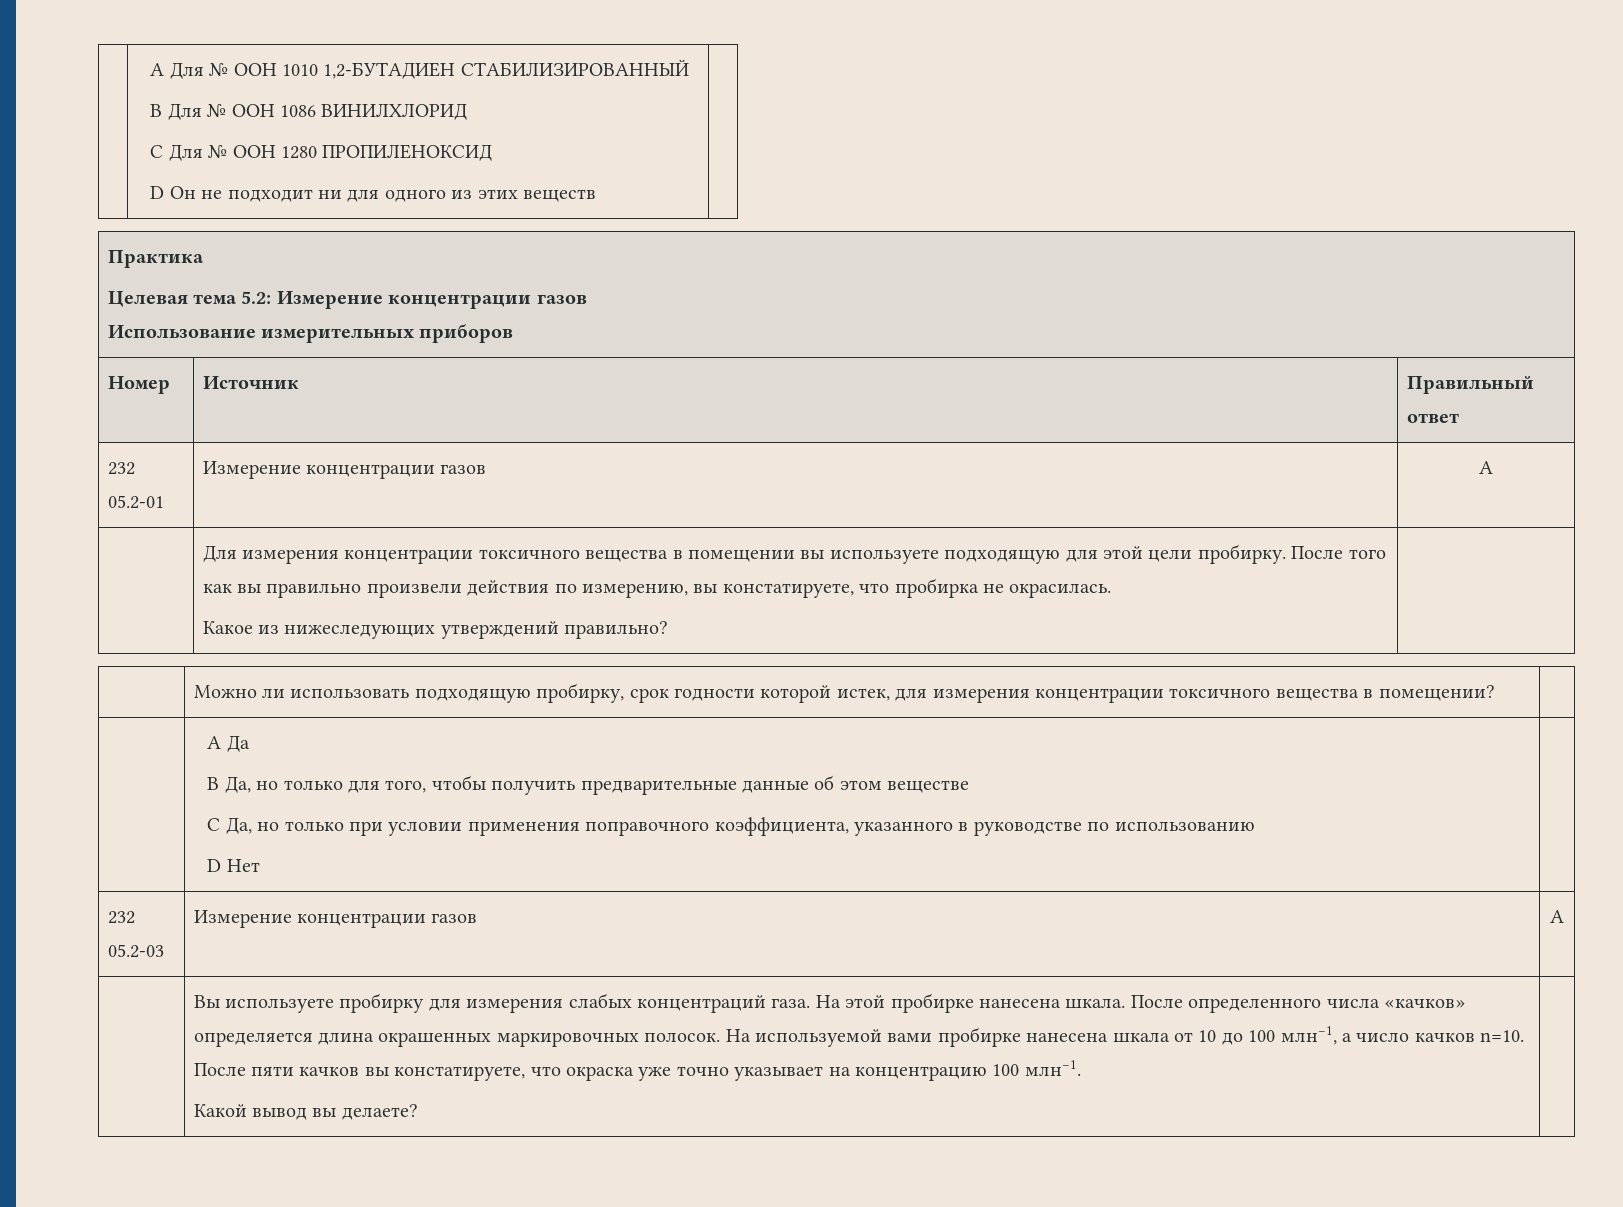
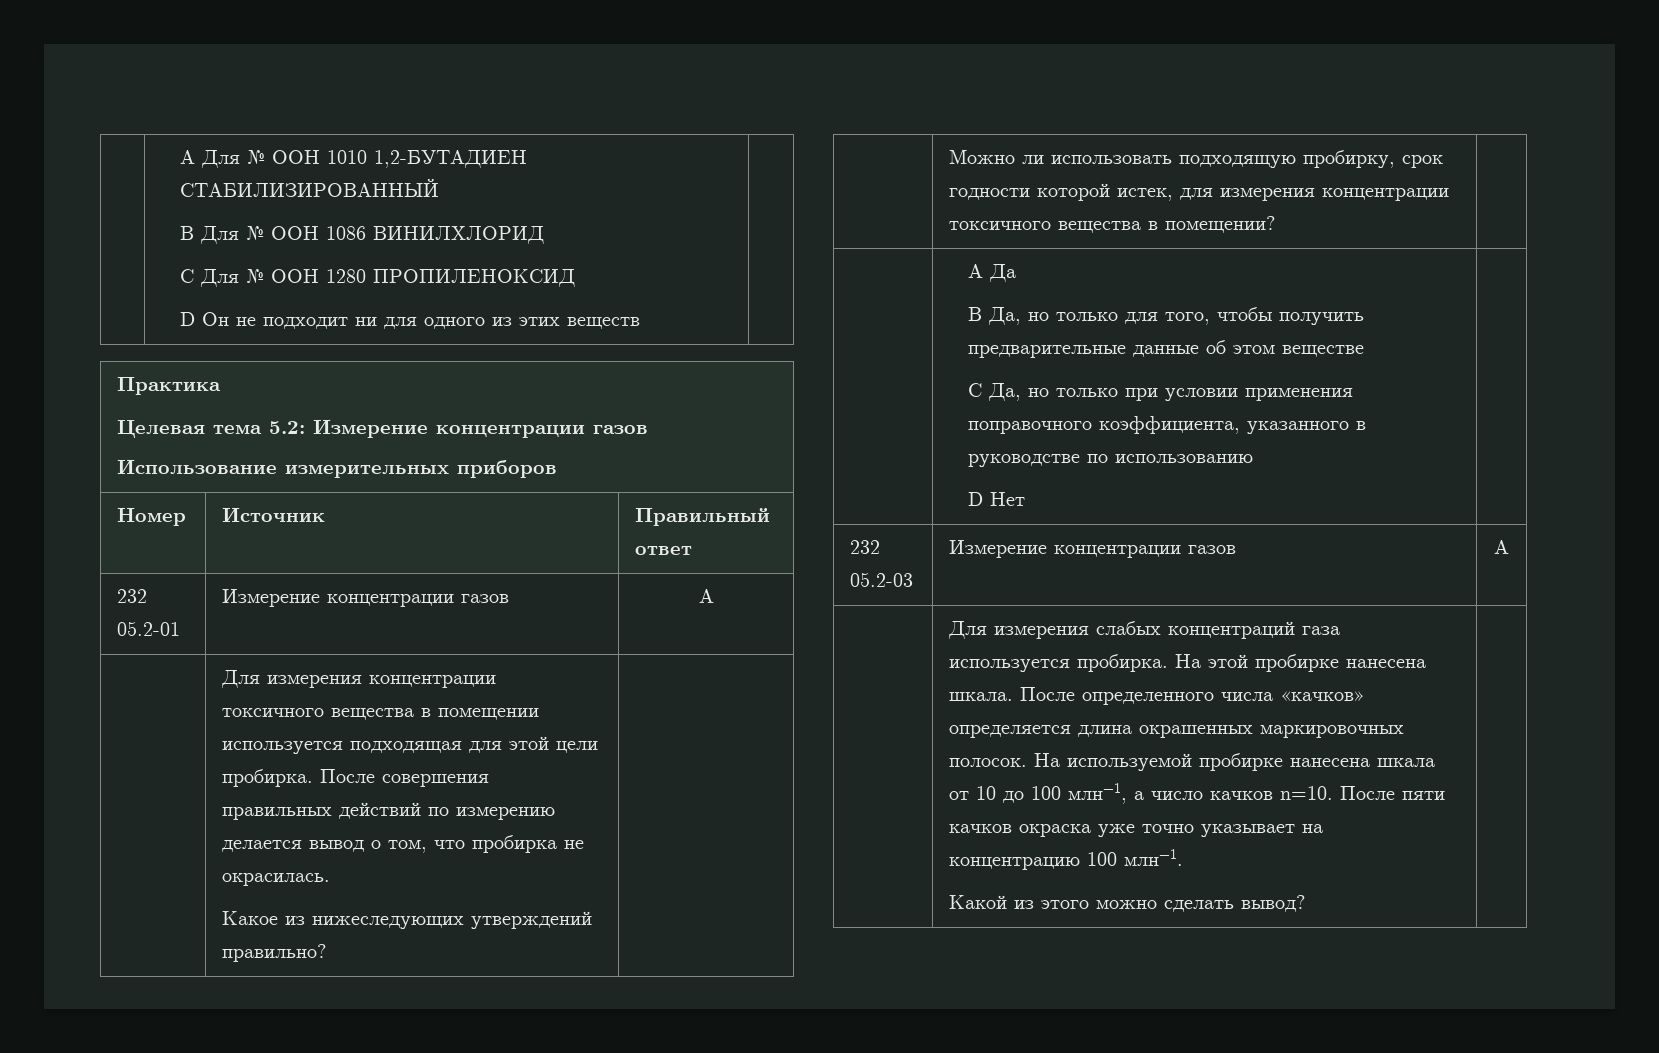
- | Для измерения концентрации токсичного вещества в помещении вы используете подходящую для этой цели пробирку. После того как вы правильно произвели действия по измерению, вы констатируете, что пробирка не окрасилась.
+ | Для измерения концентрации токсичного вещества в помещении используется подходящая для этой цели пробирка. После совершения правильных действий по измерению делается вывод о том, что пробирка не окрасилась.
- Вы используете пробирку для измерения слабых концентраций газа.
+ Для измерения слабых концентраций газа используется пробирка.
- На используемой вами пробирке нанесена шкала от 10 до 100 млн−1, а число качков n=10.
+ На используемой пробирке нанесена шкала от 10 до 100 млн−1, а число качков n=10.
- После пяти качков вы констатируете, что окраска уже точно указывает на концентрацию 100 млн−1.
+ После пяти качков окраска уже точно указывает на концентрацию 100 млн−1.
- Какой вывод вы делаете?
+ Какой из этого можно сделать вывод?

